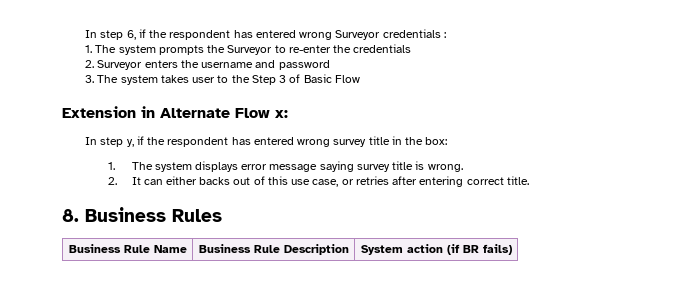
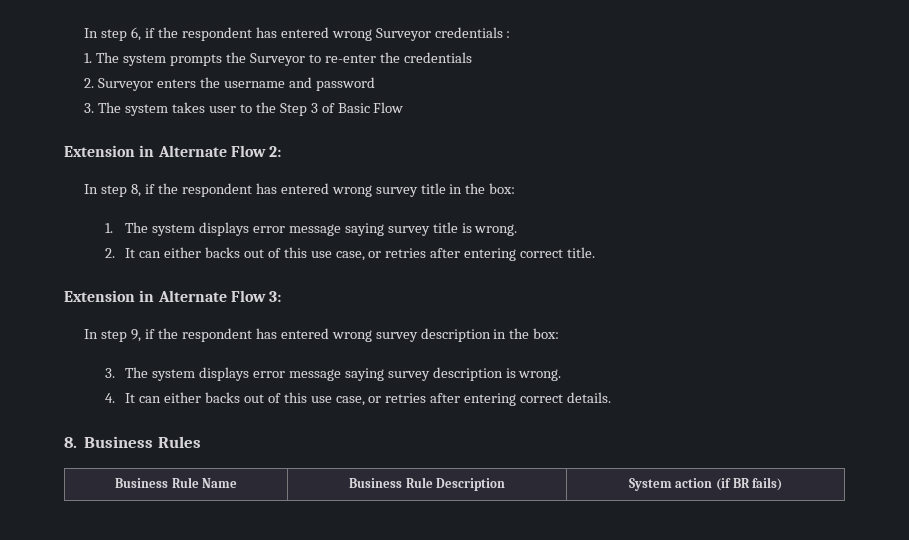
- Extension in Alternate Flow x:
- In step y, if the respondent has entered wrong survey title in the box:
+ Extension in Alternate Flow 2:
+ In step 8, if the respondent has entered wrong survey title in the box:
+ Extension in Alternate Flow 3:
+ In step 9, if the respondent has entered wrong survey description in the box:
+ 3. The system displays error message saying survey description is wrong.
+ 4. It can either backs out of this use case, or retries after entering correct details.

